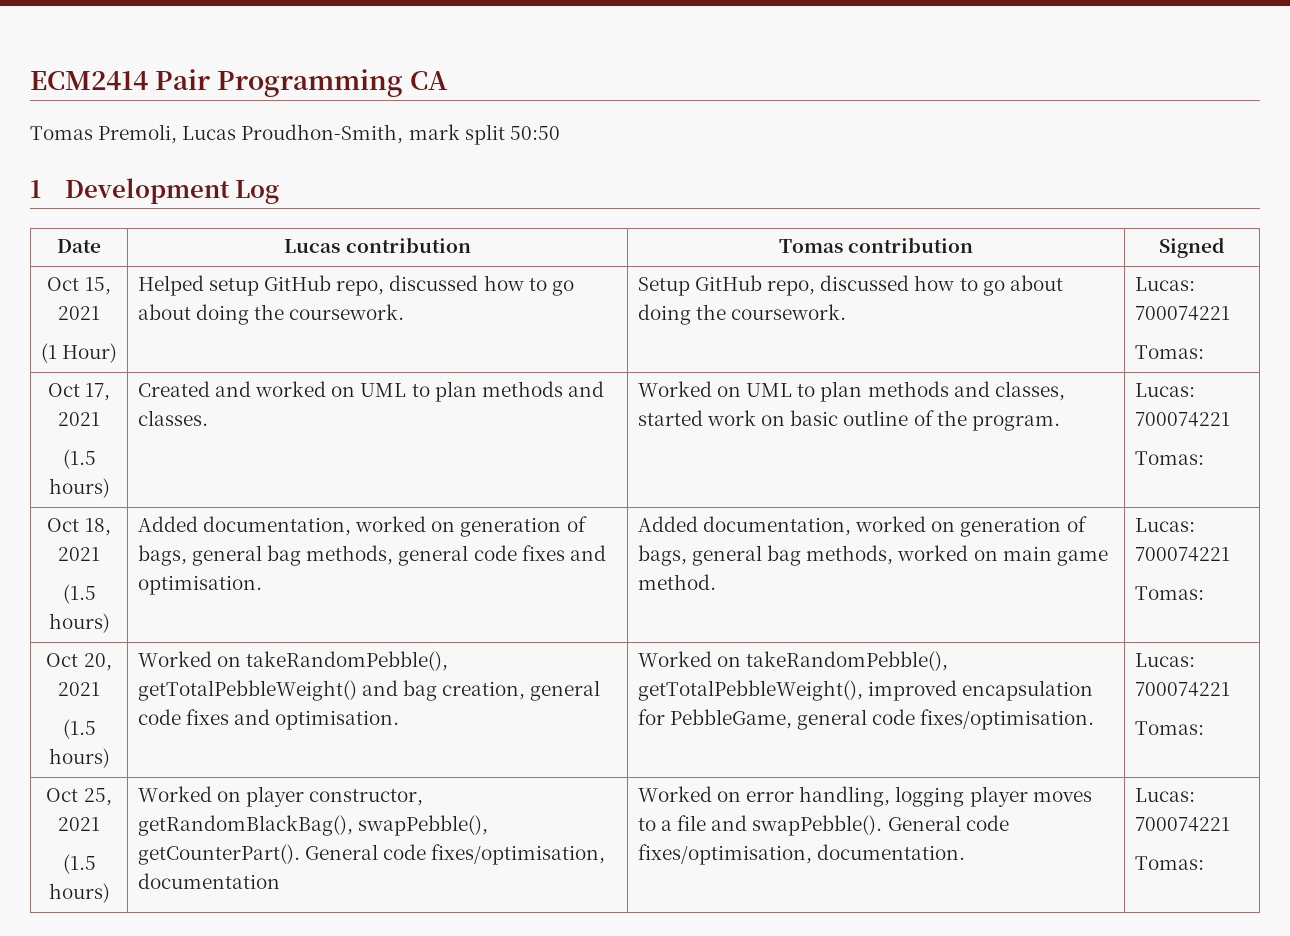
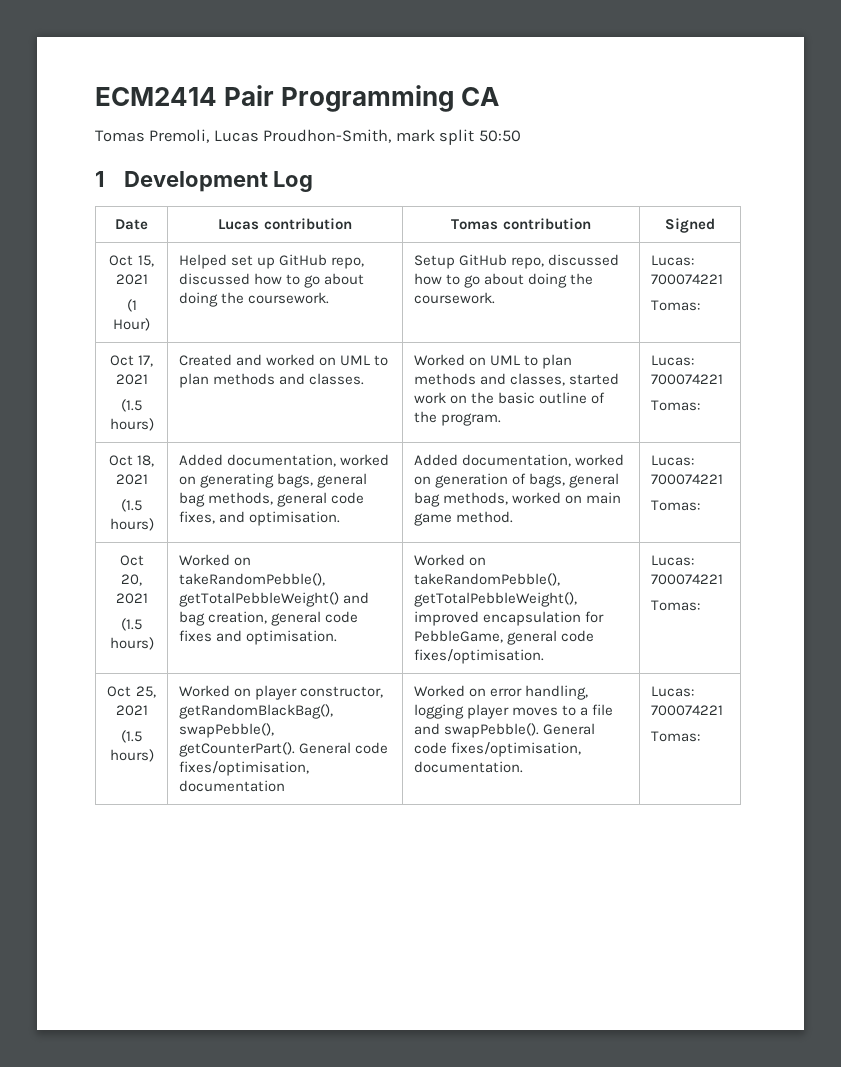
  Oct 15, 2021
- (1 Hour) | Helped setup GitHub repo, discussed how to go about doing the coursework. | Setup GitHub repo, discussed how to go about doing the coursework. | Lucas: 700074221
+ (1 Hour) | Helped set up GitHub repo, discussed how to go about doing the coursework. | Setup GitHub repo, discussed how to go about doing the coursework. | Lucas: 700074221
  Oct 17, 2021
- (1.5 hours) | Created and worked on UML to plan methods and classes. | Worked on UML to plan methods and classes, started work on basic outline of the program. | Lucas: 700074221
+ (1.5 hours) | Created and worked on UML to plan methods and classes. | Worked on UML to plan methods and classes, started work on the basic outline of the program. | Lucas: 700074221
  Oct 18, 2021
- (1.5 hours) | Added documentation, worked on generation of bags, general bag methods, general code fixes and optimisation. | Added documentation, worked on generation of bags, general bag methods, worked on main game method. | Lucas: 700074221
+ (1.5 hours) | Added documentation, worked on generating bags, general bag methods, general code fixes, and optimisation. | Added documentation, worked on generation of bags, general bag methods, worked on main game method. | Lucas: 700074221

